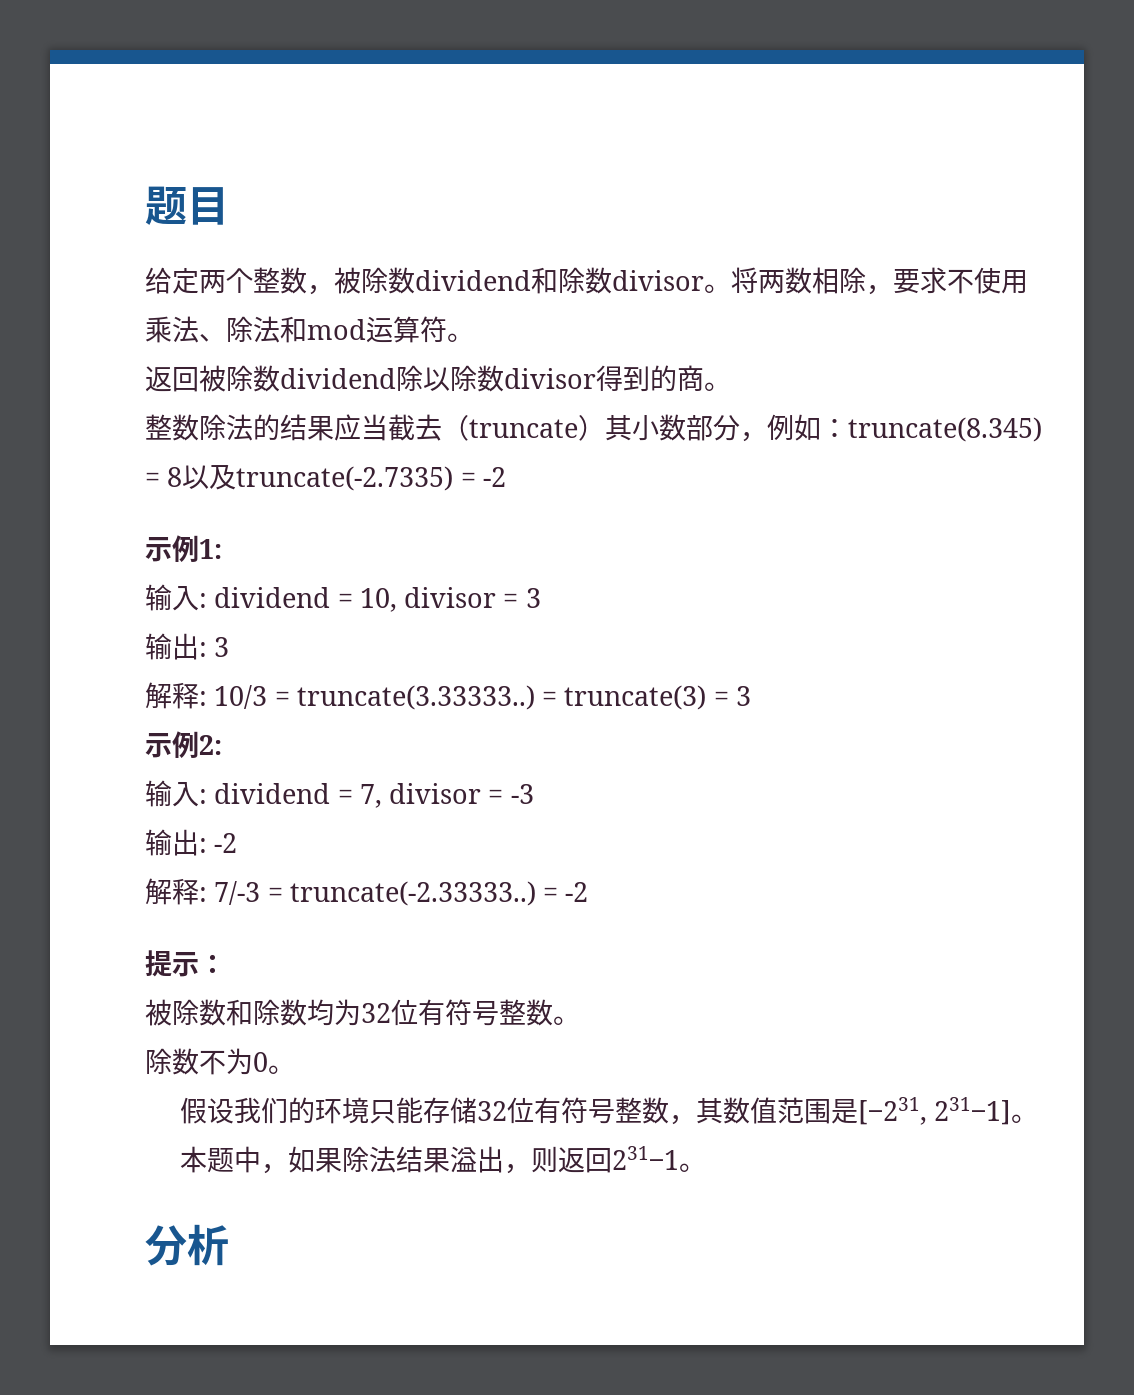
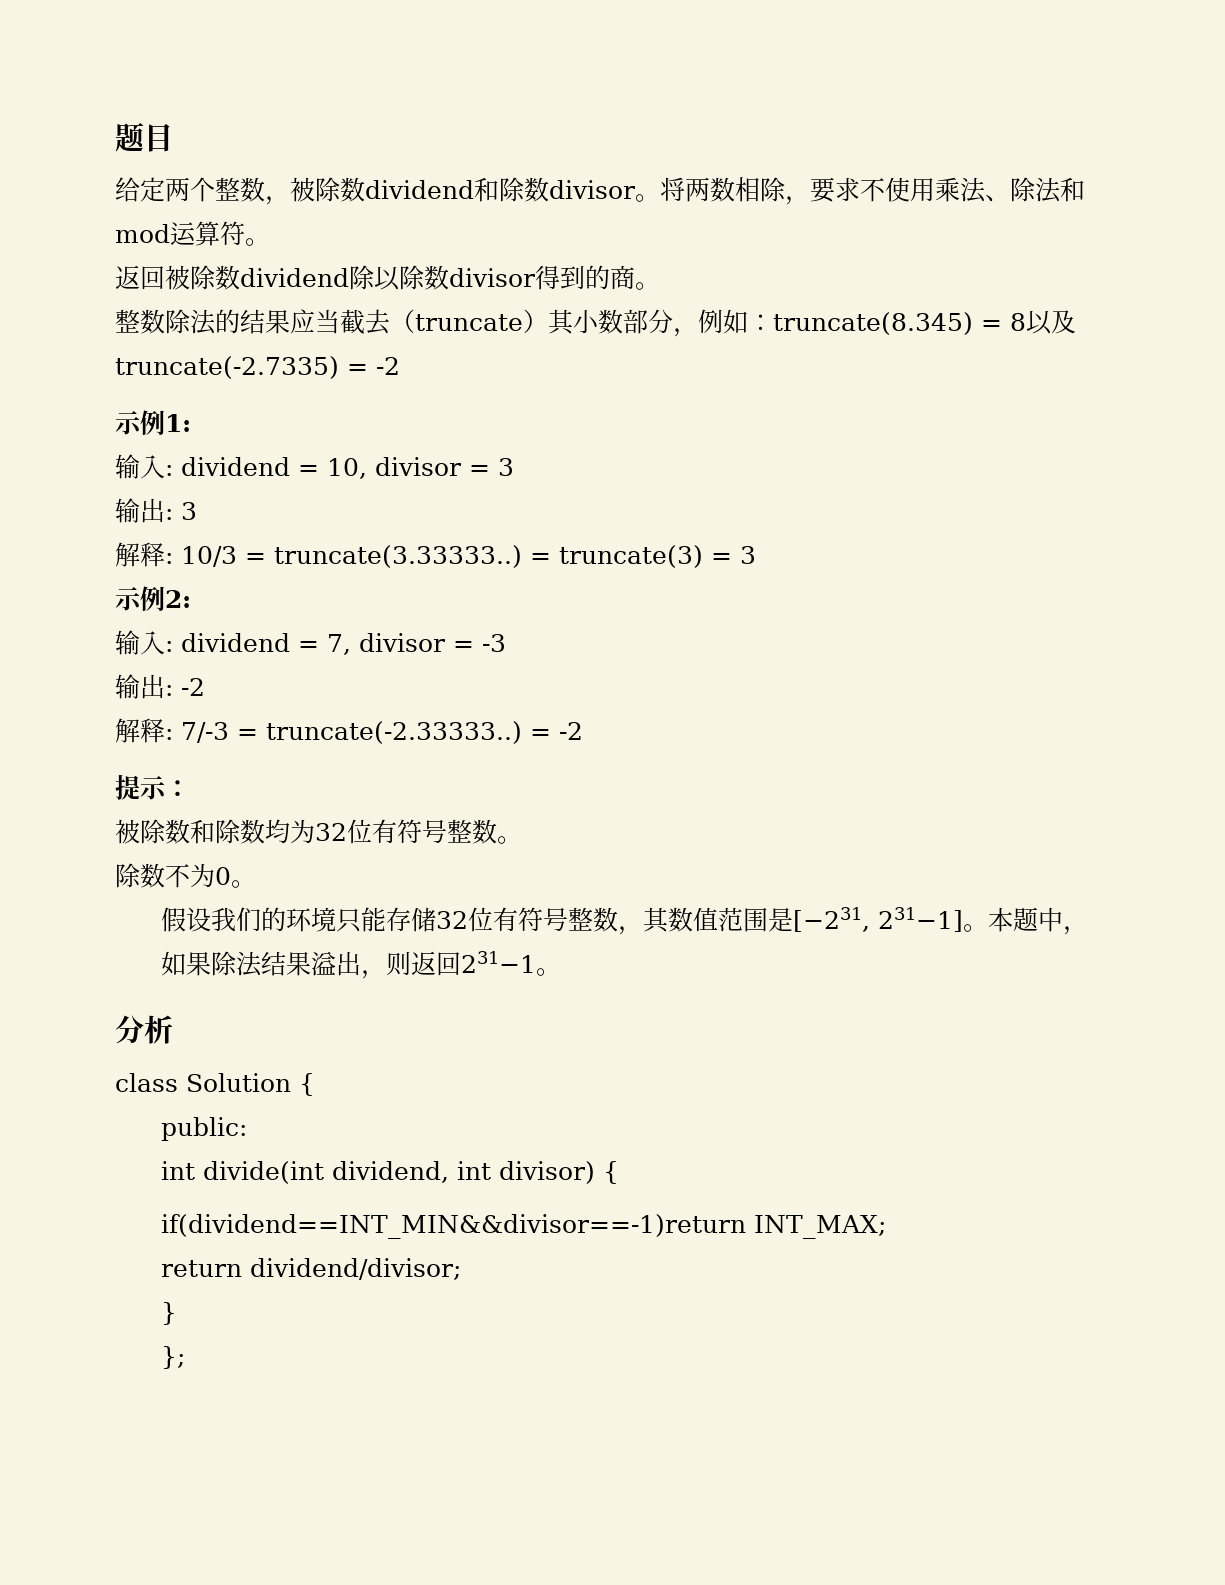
+ class Solution {
+ public:
+ int divide(int dividend, int divisor) {
+ if(dividend==INT_MIN&&divisor==-1)return INT_MAX;
+ return dividend/divisor;
+ }
+ };

